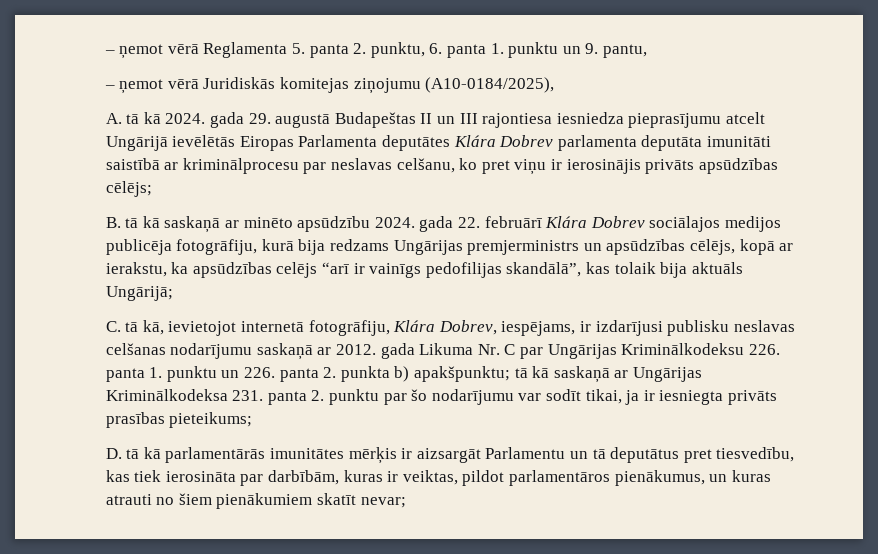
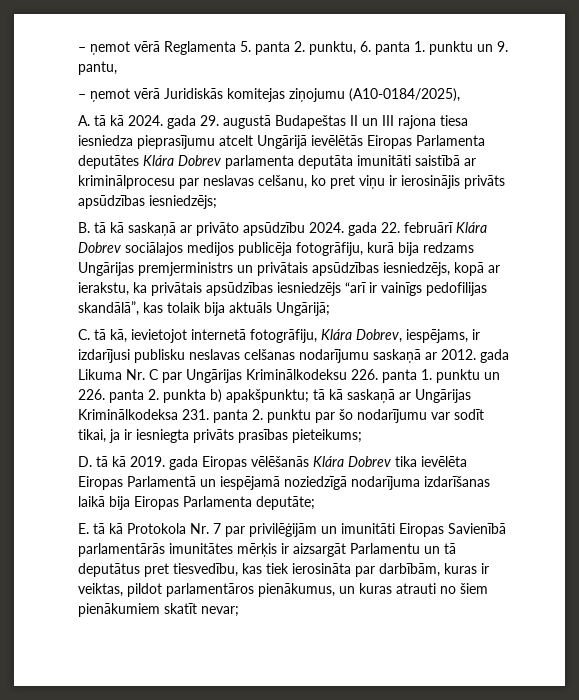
- A. tā kā 2024. gada 29. augustā Budapeštas II un III rajontiesa iesniedza pieprasījumu atcelt Ungārijā ievēlētās Eiropas Parlamenta deputātes Klára Dobrev parlamenta deputāta imunitāti saistībā ar kriminālprocesu par neslavas celšanu, ko pret viņu ir ierosinājis privāts apsūdzības cēlējs;
+ A. tā kā 2024. gada 29. augustā Budapeštas II un III rajona tiesa iesniedza pieprasījumu atcelt Ungārijā ievēlētās Eiropas Parlamenta deputātes Klára Dobrev parlamenta deputāta imunitāti saistībā ar kriminālprocesu par neslavas celšanu, ko pret viņu ir ierosinājis privāts apsūdzības iesniedzējs;
- B. tā kā saskaņā ar minēto apsūdzību 2024. gada 22. februārī Klára Dobrev sociālajos medijos publicēja fotogrāfiju, kurā bija redzams Ungārijas premjerministrs un apsūdzības cēlējs, kopā ar ierakstu, ka apsūdzības celējs “arī ir vainīgs pedofilijas skandālā”, kas tolaik bija aktuāls Ungārijā;
+ B. tā kā saskaņā ar privāto apsūdzību 2024. gada 22. februārī Klára Dobrev sociālajos medijos publicēja fotogrāfiju, kurā bija redzams Ungārijas premjerministrs un privātais apsūdzības iesniedzējs, kopā ar ierakstu, ka privātais apsūdzības iesniedzējs “arī ir vainīgs pedofilijas skandālā”, kas tolaik bija aktuāls Ungārijā;
- D. tā kā parlamentārās imunitātes mērķis ir aizsargāt Parlamentu un tā deputātus pret tiesvedību, kas tiek ierosināta par darbībām, kuras ir veiktas, pildot parlamentāros pienākumus, un kuras atrauti no šiem pienākumiem skatīt nevar;
+ D. tā kā 2019. gada Eiropas vēlēšanās Klára Dobrev tika ievēlēta Eiropas Parlamentā un iespējamā noziedzīgā nodarījuma izdarīšanas laikā bija Eiropas Parlamenta deputāte;
+ E. tā kā Protokola Nr. 7 par privilēģijām un imunitāti Eiropas Savienībā parlamentārās imunitātes mērķis ir aizsargāt Parlamentu un tā deputātus pret tiesvedību, kas tiek ierosināta par darbībām, kuras ir veiktas, pildot parlamentāros pienākumus, un kuras atrauti no šiem pienākumiem skatīt nevar;

